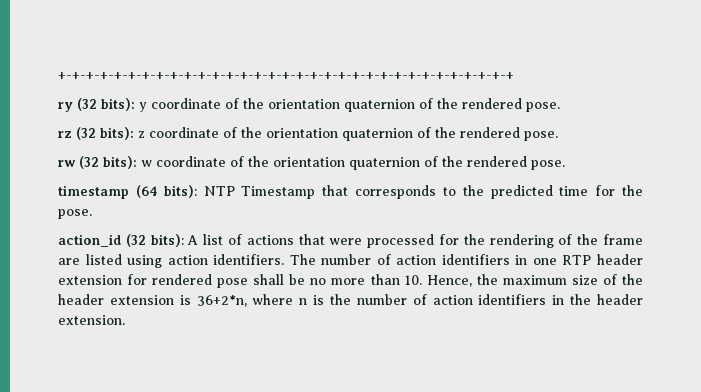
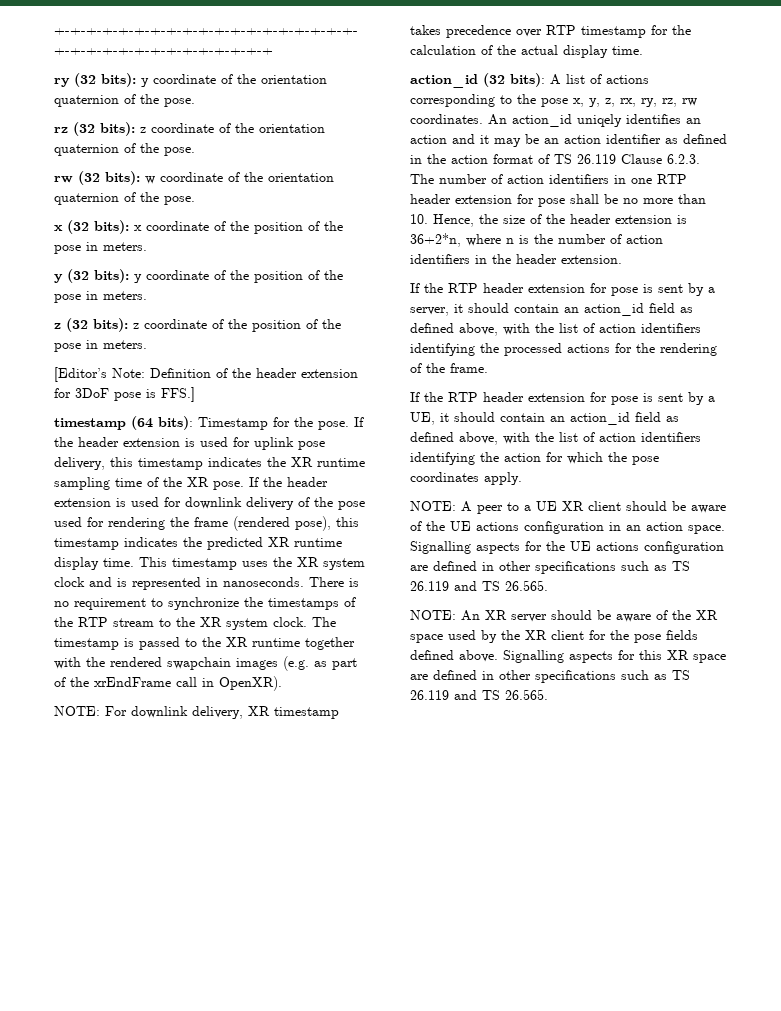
- ry (32 bits): y coordinate of the orientation quaternion of the rendered pose.
+ ry (32 bits): y coordinate of the orientation quaternion of the pose.
- rz (32 bits): z coordinate of the orientation quaternion of the rendered pose.
+ rz (32 bits): z coordinate of the orientation quaternion of the pose.
- rw (32 bits): w coordinate of the orientation quaternion of the rendered pose.
- timestamp (64 bits): NTP Timestamp that corresponds to the predicted time for the pose.
+ rw (32 bits): w coordinate of the orientation quaternion of the pose.
+ x (32 bits): x coordinate of the position of the pose in meters.
+ y (32 bits): y coordinate of the position of the pose in meters.
+ z (32 bits): z coordinate of the position of the pose in meters.
+ [Editor’s Note: Definition of the header extension for 3DoF pose is FFS.]
+ timestamp (64 bits): Timestamp for the pose. If the header extension is used for uplink pose delivery, this timestamp indicates the XR runtime sampling time of the XR pose. If the header extension is used for downlink delivery of the pose used for rendering the frame (rendered pose), this timestamp indicates the predicted XR runtime display time. This timestamp uses the XR system clock and is represented in nanoseconds. There is no requirement to synchronize the timestamps of the RTP stream to the XR system clock. The timestamp is passed to the XR runtime together with the rendered swapchain images (e.g. as part of the xrEndFrame call in OpenXR).
+ NOTE: For downlink delivery, XR timestamp takes precedence over RTP timestamp for the calculation of the actual display time.
- action_id (32 bits): A list of actions that were processed for the rendering of the frame are listed using action identifiers. The number of action identifiers in one RTP header extension for rendered pose shall be no more than 10. Hence, the maximum size of the header extension is 36+2*n, where n is the number of action identifiers in the header extension.
+ action_id (32 bits): A list of actions corresponding to the pose x, y, z, rx, ry, rz, rw coordinates. An action_id uniqely identifies an action and it may be an action identifier as defined in the action format of TS 26.119 Clause 6.2.3. The number of action identifiers in one RTP header extension for pose shall be no more than 10. Hence, the size of the header extension is 36+2*n, where n is the number of action identifiers in the header extension.
+ If the RTP header extension for pose is sent by a server, it should contain an action_id field as defined above, with the list of action identifiers identifying the processed actions for the rendering of the frame.
+ If the RTP header extension for pose is sent by a UE, it should contain an action_id field as defined above, with the list of action identifiers identifying the action for which the pose coordinates apply.
+ NOTE: A peer to a UE XR client should be aware of the UE actions configuration in an action space. Signalling aspects for the UE actions configuration are defined in other specifications such as TS 26.119 and TS 26.565.
+ NOTE: An XR server should be aware of the XR space used by the XR client for the pose fields defined above. Signalling aspects for this XR space are defined in other specifications such as TS 26.119 and TS 26.565.

